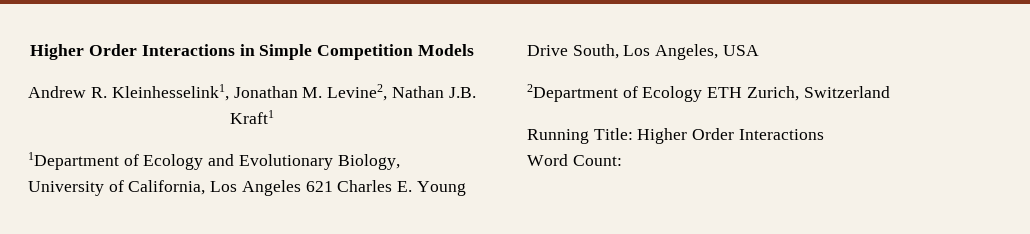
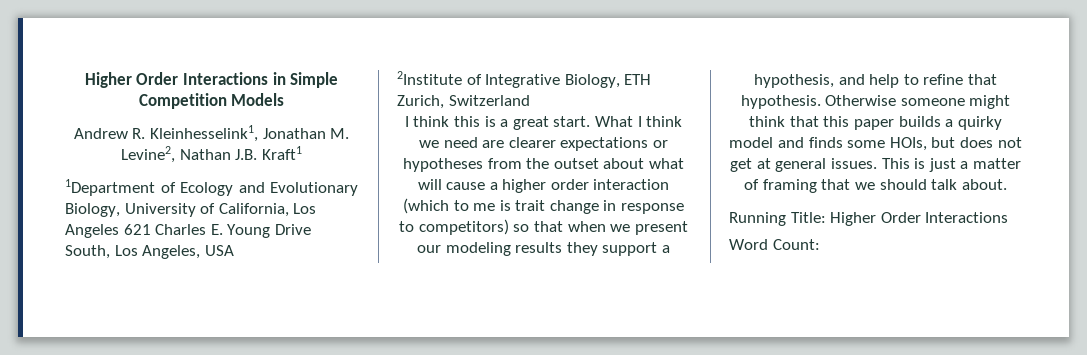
- 2Department of Ecology ETH Zurich, Switzerland
+ 2Institute of Integrative Biology, ETH Zurich, Switzerland
+ I think this is a great start. What I think we need are clearer expectations or hypotheses from the outset about what will cause a higher order interaction (which to me is trait change in response to competitors) so that when we present our modeling results they support a hypothesis, and help to refine that hypothesis. Otherwise someone might think that this paper builds a quirky model and finds some HOIs, but does not get at general issues. This is just a matter of framing that we should talk about.

